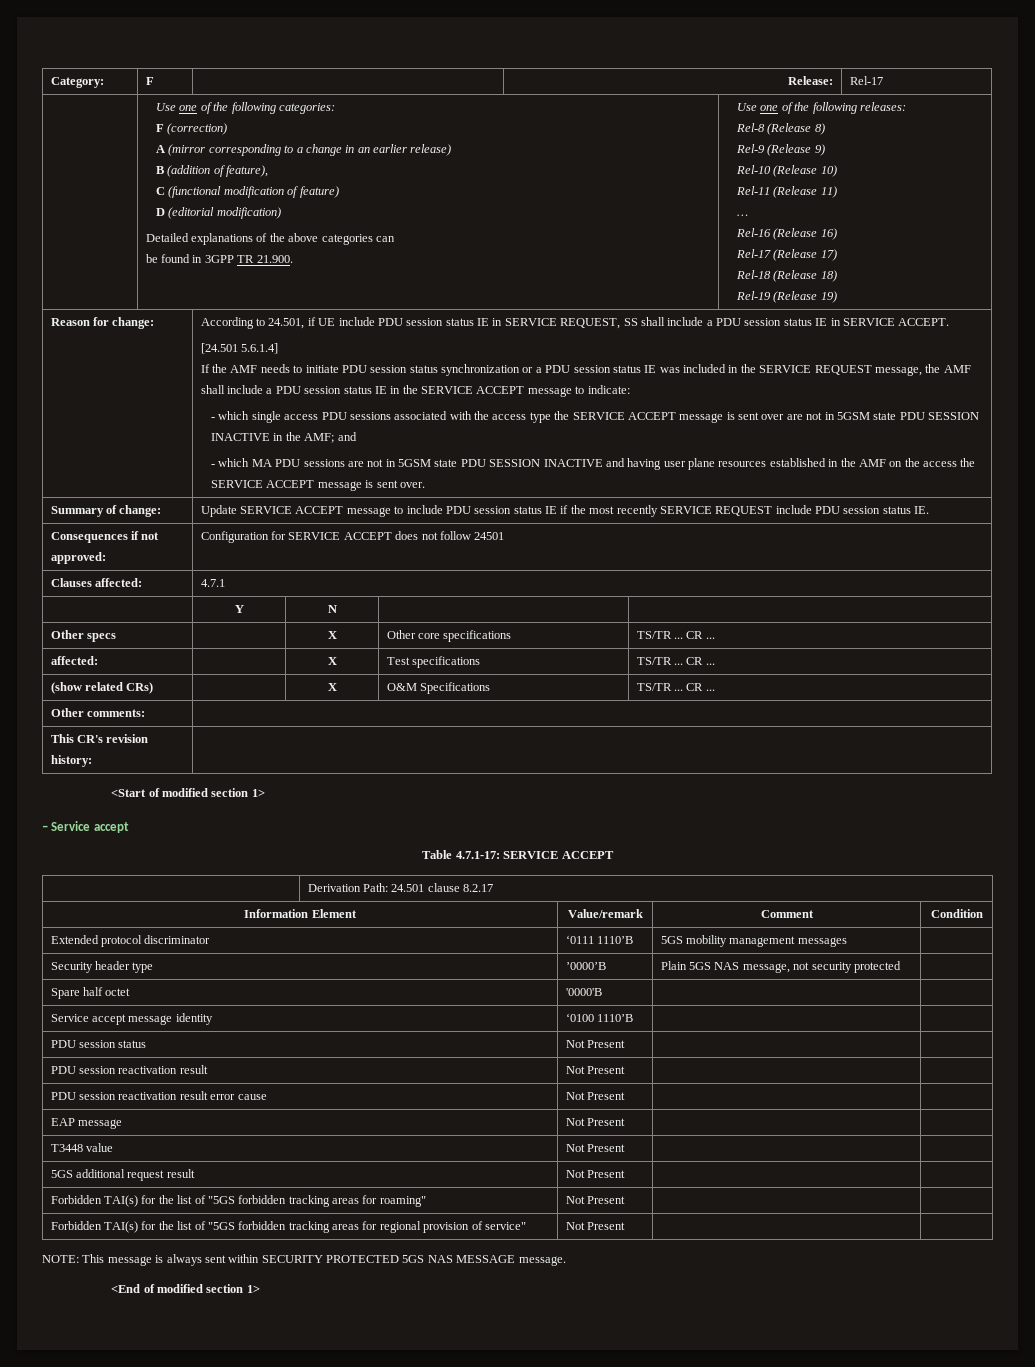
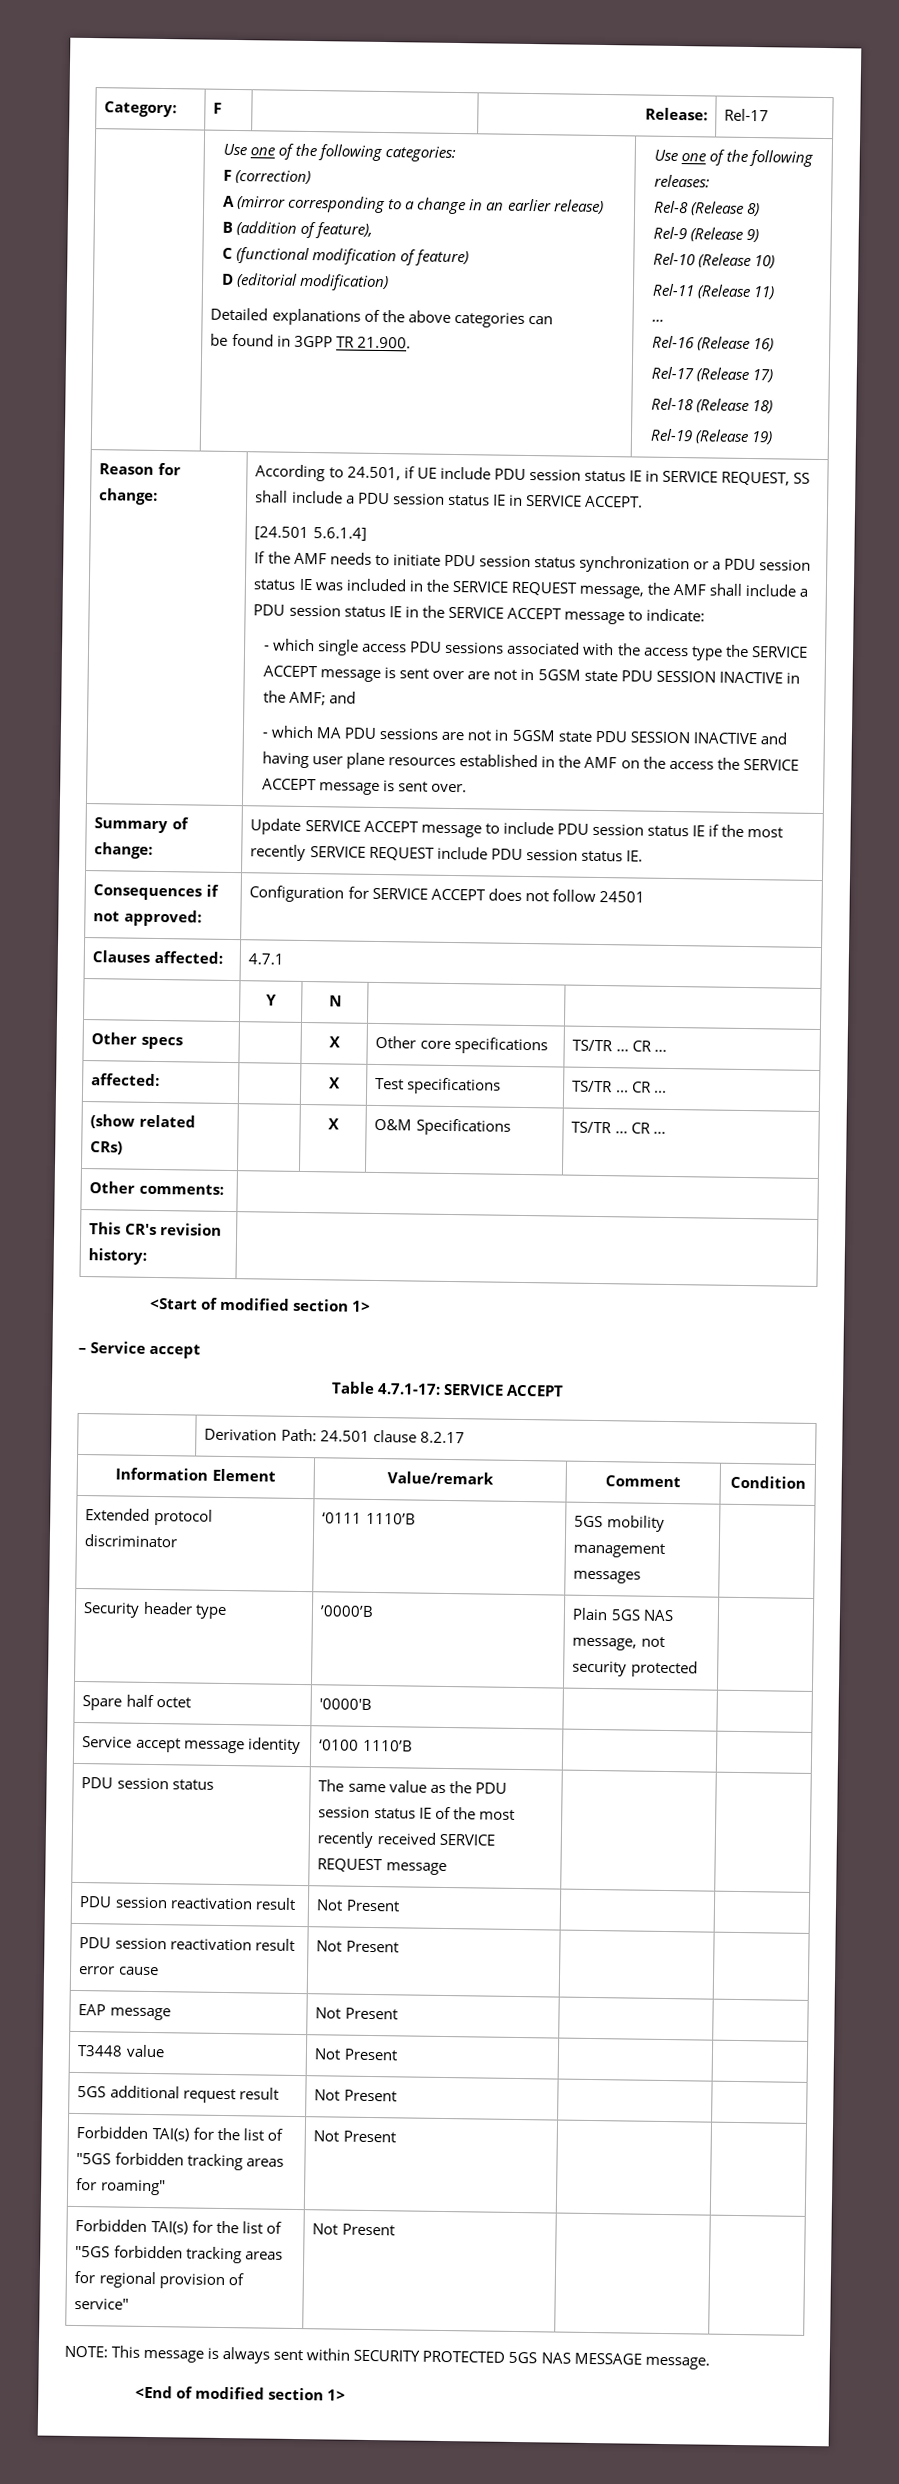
- PDU session status | Not Present | |
+ PDU session status | The same value as the PDU session status IE of the most recently received SERVICE REQUEST message | |

